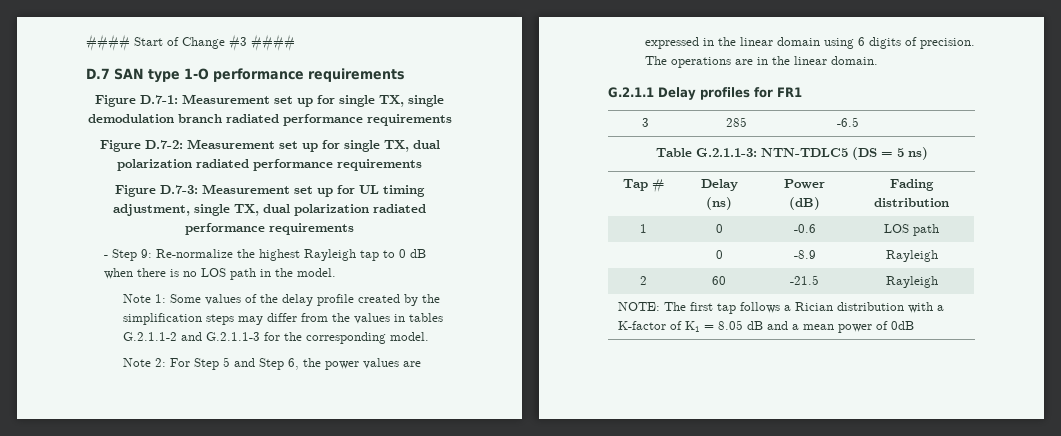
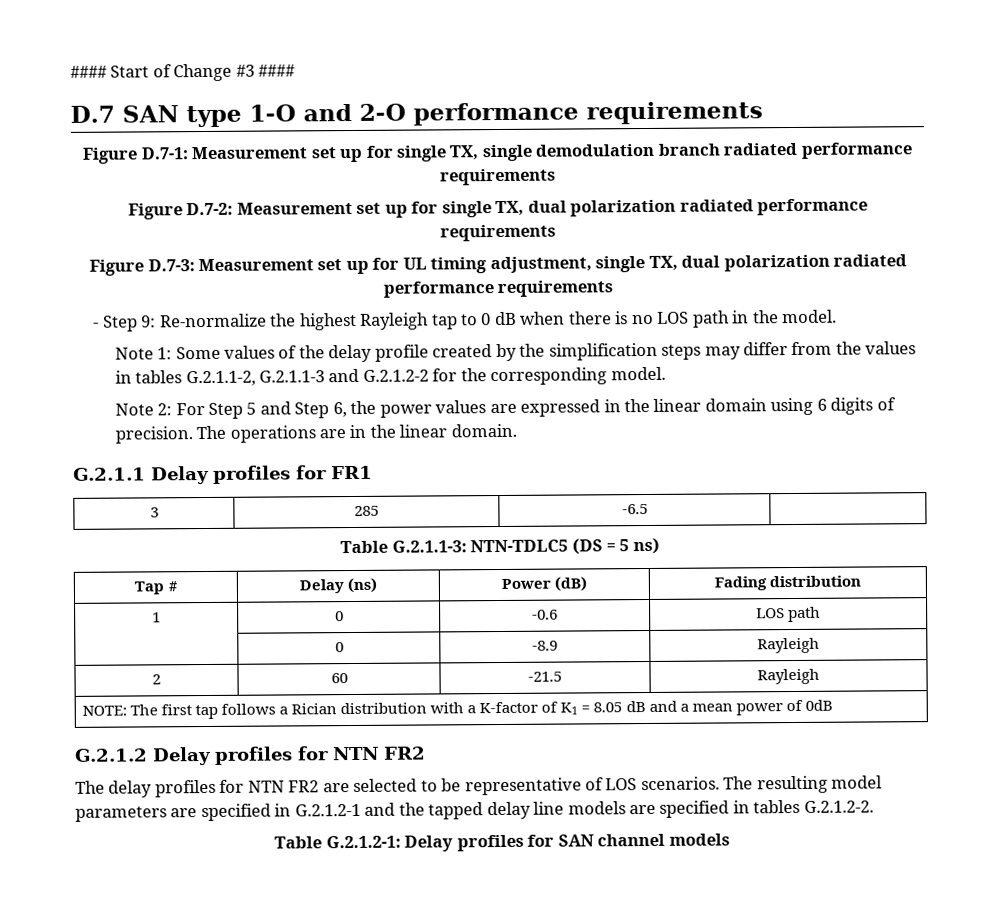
- D.7 SAN type 1-O performance requirements
+ D.7 SAN type 1-O and 2-O performance requirements
- Note 1: Some values of the delay profile created by the simplification steps may differ from the values in tables G.2.1.1-2 and G.2.1.1-3 for the corresponding model.
+ Note 1: Some values of the delay profile created by the simplification steps may differ from the values in tables G.2.1.1-2, G.2.1.1-3 and G.2.1.2-2 for the corresponding model.
+ G.2.1.2 Delay profiles for NTN FR2
+ The delay profiles for NTN FR2 are selected to be representative of LOS scenarios. The resulting model parameters are specified in G.2.1.2-1 and the tapped delay line models are specified in tables G.2.1.2-2.
+ Table G.2.1.2-1: Delay profiles for SAN channel models

